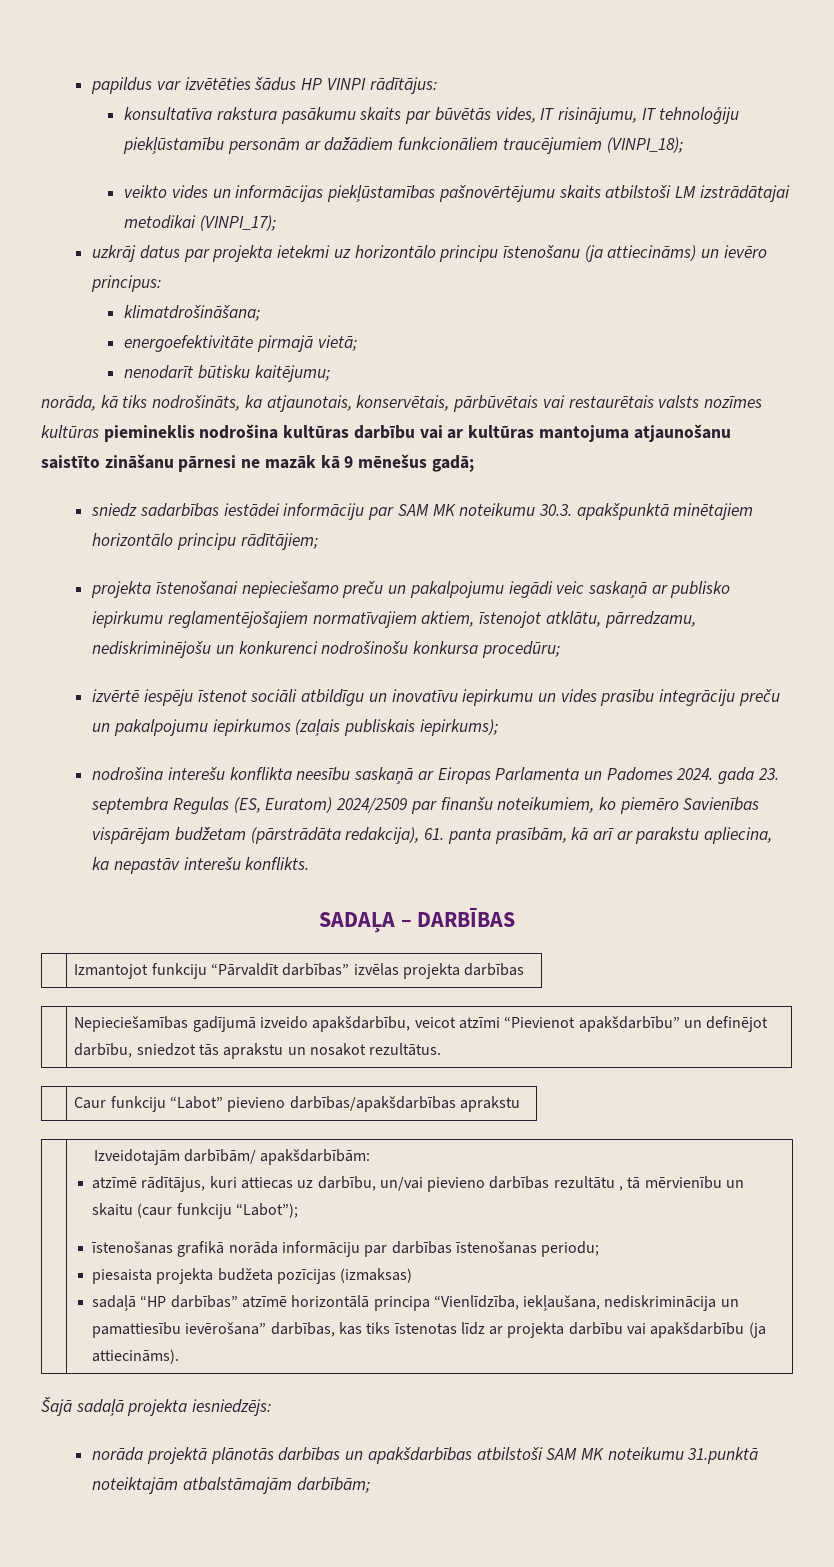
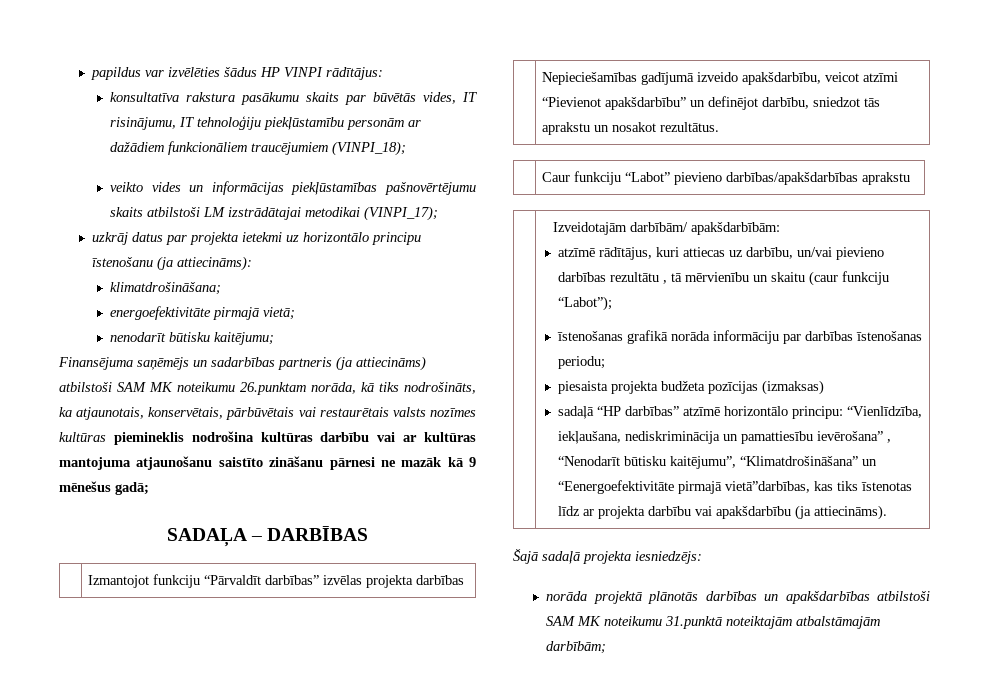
- papildus var izvētēties šādus HP VINPI rādītājus:
+ papildus var izvēlēties šādus HP VINPI rādītājus:
- uzkrāj datus par projekta ietekmi uz horizontālo principu īstenošanu (ja attiecināms) un ievēro principus:
+ uzkrāj datus par projekta ietekmi uz horizontālo principu īstenošanu (ja attiecināms):
- norāda, kā tiks nodrošināts, ka atjaunotais, konservētais, pārbūvētais vai restaurētais valsts nozīmes kultūras piemineklis nodrošina kultūras darbību vai ar kultūras mantojuma atjaunošanu saistīto zināšanu pārnesi ne mazāk kā 9 mēnešus gadā;
+ Finansējuma saņēmējs un sadarbības partneris (ja attiecināms) atbilstoši SAM MK noteikumu 26.punktam norāda, kā tiks nodrošināts, ka atjaunotais, konservētais, pārbūvētais vai restaurētais valsts nozīmes kultūras piemineklis nodrošina kultūras darbību vai ar kultūras mantojuma atjaunošanu saistīto zināšanu pārnesi ne mazāk kā 9 mēnešus gadā;
- sniedz sadarbības iestādei informāciju par SAM MK noteikumu 30.3. apakšpunktā minētajiem horizontālo principu rādītājiem;
- projekta īstenošanai nepieciešamo preču un pakalpojumu iegādi veic saskaņā ar publisko iepirkumu reglamentējošajiem normatīvajiem aktiem, īstenojot atklātu, pārredzamu, nediskriminējošu un konkurenci nodrošinošu konkursa procedūru;
- izvērtē iespēju īstenot sociāli atbildīgu un inovatīvu iepirkumu un vides prasību integrāciju preču un pakalpojumu iepirkumos (zaļais publiskais iepirkums);
- nodrošina interešu konflikta neesību saskaņā ar Eiropas Parlamenta un Padomes 2024. gada 23. septembra Regulas (ES, Euratom) 2024/2509 par finanšu noteikumiem, ko piemēro Savienības vispārējam budžetam (pārstrādāta redakcija), 61. panta prasībām, kā arī ar parakstu apliecina, ka nepastāv interešu konflikts.
- sadaļā “HP darbības” atzīmē horizontālā principa “Vienlīdzība, iekļaušana, nediskriminācija un pamattiesību ievērošana” darbības, kas tiks īstenotas līdz ar projekta darbību vai apakšdarbību (ja attiecināms).
+ sadaļā “HP darbības” atzīmē horizontālo principu: “Vienlīdzība, iekļaušana, nediskriminācija un pamattiesību ievērošana” , “Nenodarīt būtisku kaitējumu”, “Klimatdrošināšana” un “Eenergoefektivitāte pirmajā vietā”darbības, kas tiks īstenotas līdz ar projekta darbību vai apakšdarbību (ja attiecināms).

